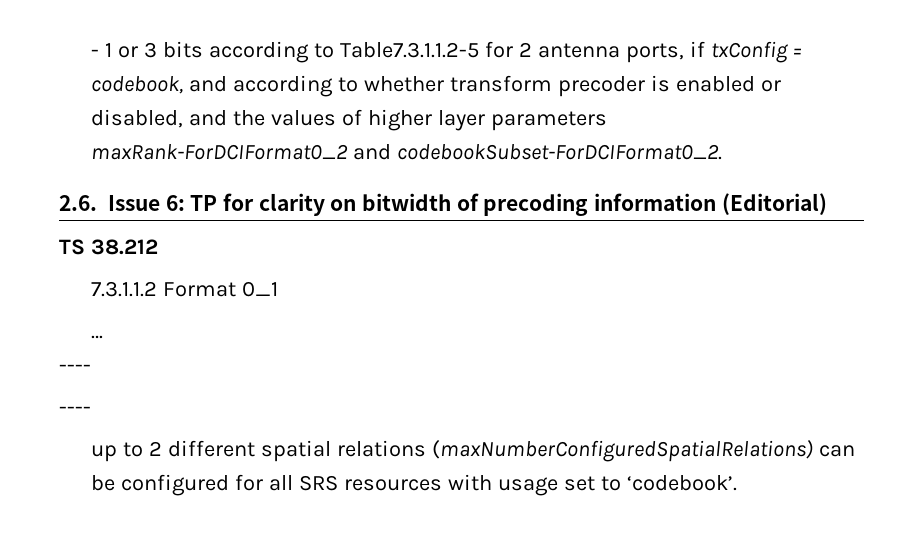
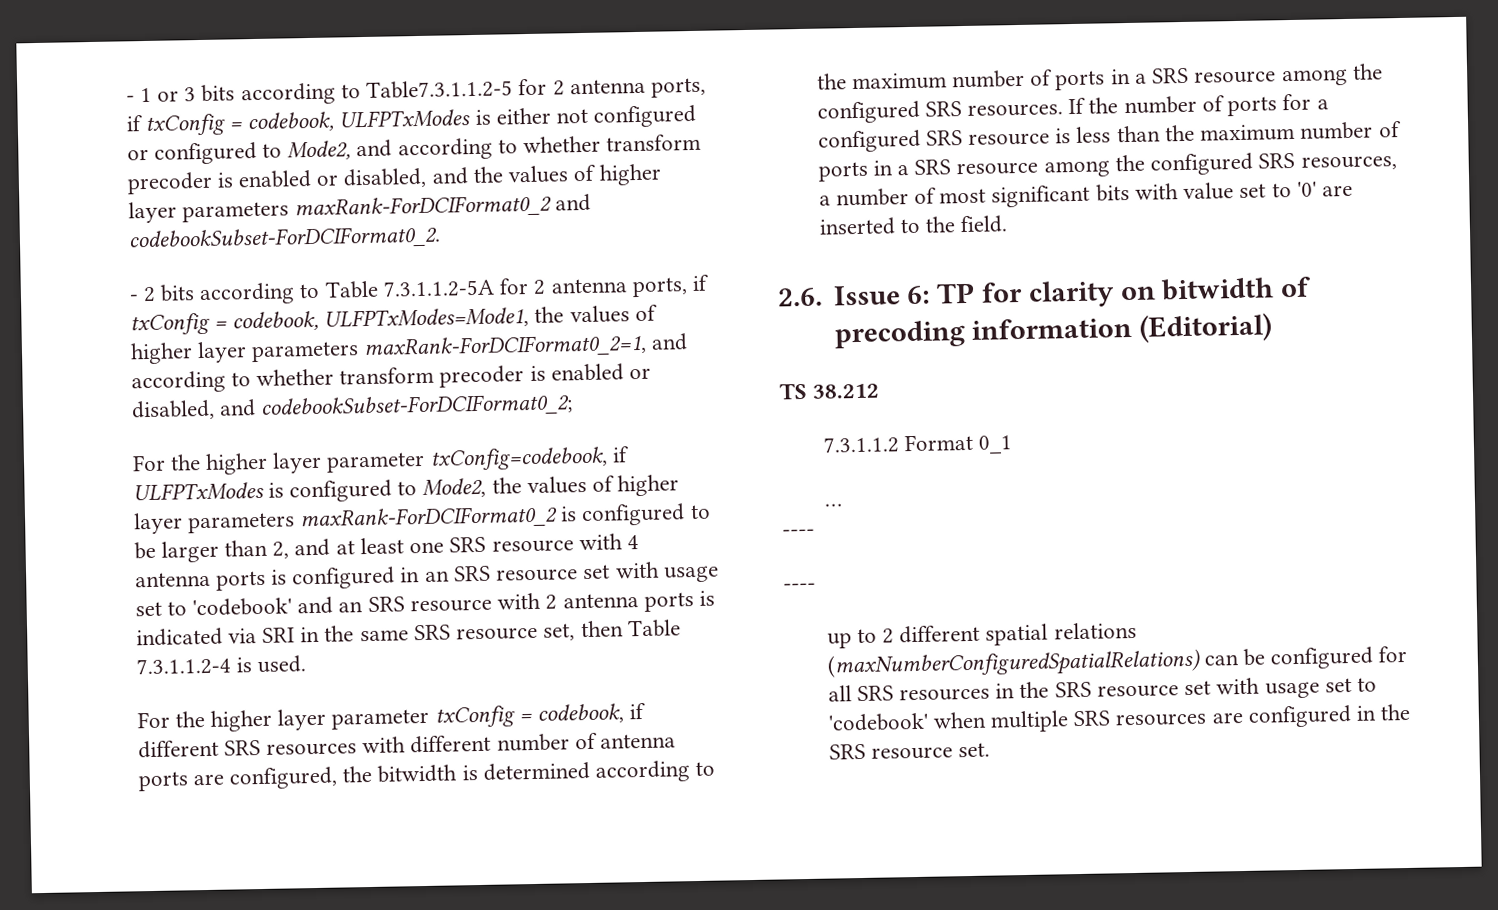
- - 1 or 3 bits according to Table7.3.1.1.2-5 for 2 antenna ports, if txConfig = codebook, and according to whether transform precoder is enabled or disabled, and the values of higher layer parameters maxRank-ForDCIFormat0_2 and codebookSubset-ForDCIFormat0_2.
+ - 1 or 3 bits according to Table7.3.1.1.2-5 for 2 antenna ports, if txConfig = codebook, ULFPTxModes is either not configured or configured to Mode2, and according to whether transform precoder is enabled or disabled, and the values of higher layer parameters maxRank-ForDCIFormat0_2 and codebookSubset-ForDCIFormat0_2.
+ - 2 bits according to Table 7.3.1.1.2-5A for 2 antenna ports, if txConfig = codebook, ULFPTxModes=Mode1, the values of higher layer parameters maxRank-ForDCIFormat0_2=1, and according to whether transform precoder is enabled or disabled, and codebookSubset-ForDCIFormat0_2;
+ For the higher layer parameter txConfig=codebook, if ULFPTxModes is configured to Mode2, the values of higher layer parameters maxRank-ForDCIFormat0_2 is configured to be larger than 2, and at least one SRS resource with 4 antenna ports is configured in an SRS resource set with usage set to 'codebook' and an SRS resource with 2 antenna ports is indicated via SRI in the same SRS resource set, then Table 7.3.1.1.2-4 is used.
+ For the higher layer parameter txConfig = codebook, if different SRS resources with different number of antenna ports are configured, the bitwidth is determined according to the maximum number of ports in a SRS resource among the configured SRS resources. If the number of ports for a configured SRS resource is less than the maximum number of ports in a SRS resource among the configured SRS resources, a number of most significant bits with value set to '0' are inserted to the field.
- up to 2 different spatial relations (maxNumberConfiguredSpatialRelations) can be configured for all SRS resources with usage set to ‘codebook’.
+ up to 2 different spatial relations (maxNumberConfiguredSpatialRelations) can be configured for all SRS resources in the SRS resource set with usage set to 'codebook' when multiple SRS resources are configured in the SRS resource set.

